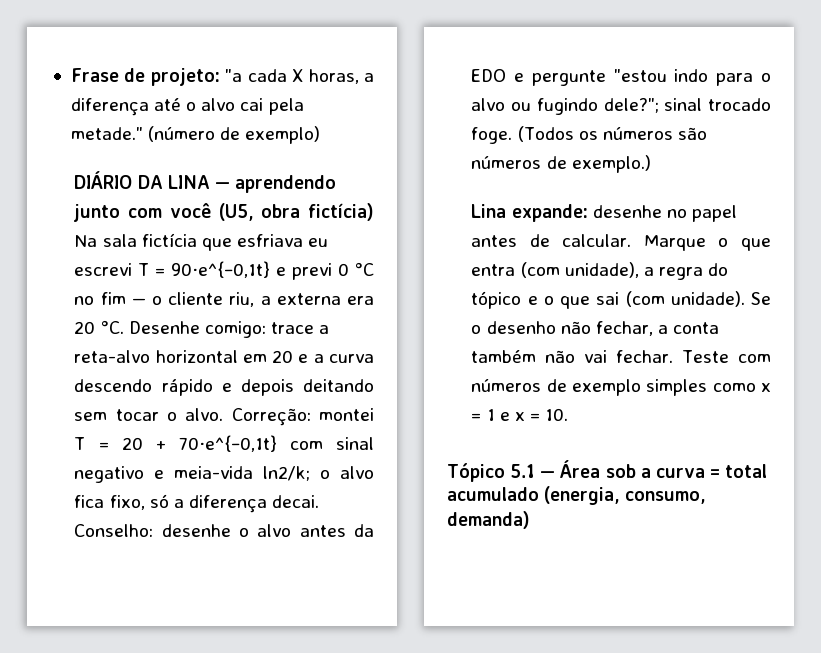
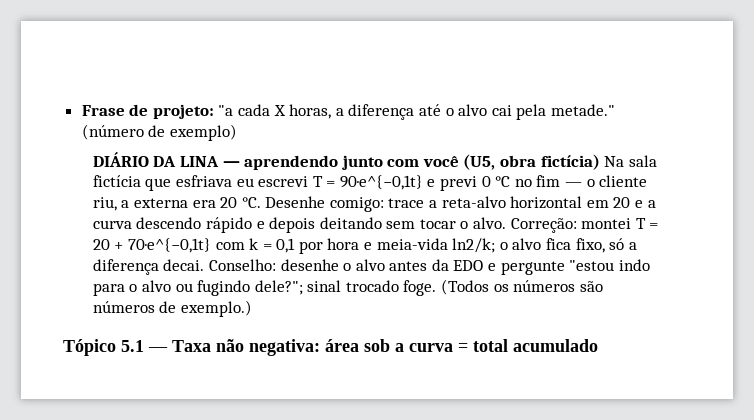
- Correção: montei T = 20 + 70·e^{−0,1t} com sinal negativo e meia-vida ln2/k; o alvo fica fixo, só a diferença decai.
+ Correção: montei T = 20 + 70·e^{−0,1t} com k = 0,1 por hora e meia-vida ln2/k; o alvo fica fixo, só a diferença decai.
- Lina expande: desenhe no papel antes de calcular. Marque o que entra (com unidade), a regra do tópico e o que sai (com unidade). Se o desenho não fechar, a conta também não vai fechar. Teste com números de exemplo simples como x = 1 e x = 10.
- Tópico 5.1 — Área sob a curva = total acumulado (energia, consumo, demanda)
+ Tópico 5.1 — Taxa não negativa: área sob a curva = total acumulado

